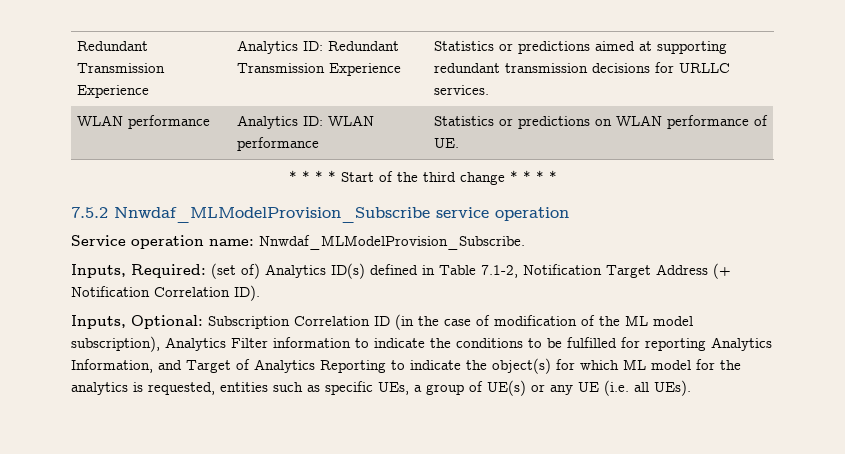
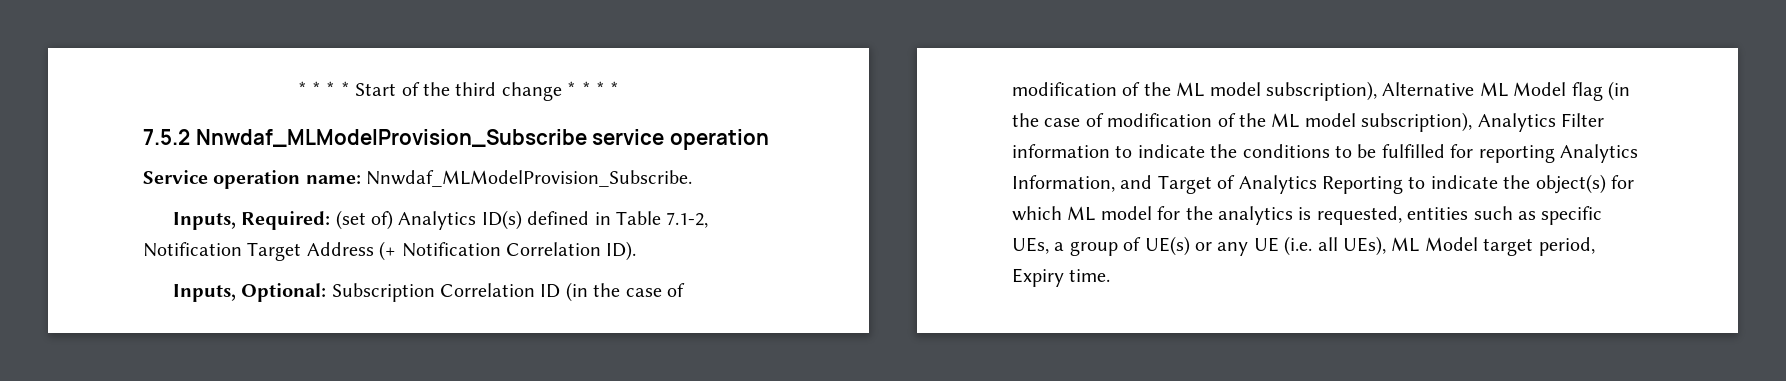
- Redundant Transmission Experience | Analytics ID: Redundant Transmission Experience | Statistics or predictions aimed at supporting redundant transmission decisions for URLLC services.
- WLAN performance | Analytics ID: WLAN performance | Statistics or predictions on WLAN performance of UE.
- Subscription Correlation ID (in the case of modification of the ML model subscription), Analytics Filter information to indicate the conditions to be fulfilled for reporting Analytics Information, and Target of Analytics Reporting to indicate the object(s) for which ML model for the analytics is requested, entities such as specific UEs, a group of UE(s) or any UE (i.e. all UEs).
+ Subscription Correlation ID (in the case of modification of the ML model subscription), Alternative ML Model flag (in the case of modification of the ML model subscription), Analytics Filter information to indicate the conditions to be fulfilled for reporting Analytics Information, and Target of Analytics Reporting to indicate the object(s) for which ML model for the analytics is requested, entities such as specific UEs, a group of UE(s) or any UE (i.e. all UEs), ML Model target period, Expiry time.

